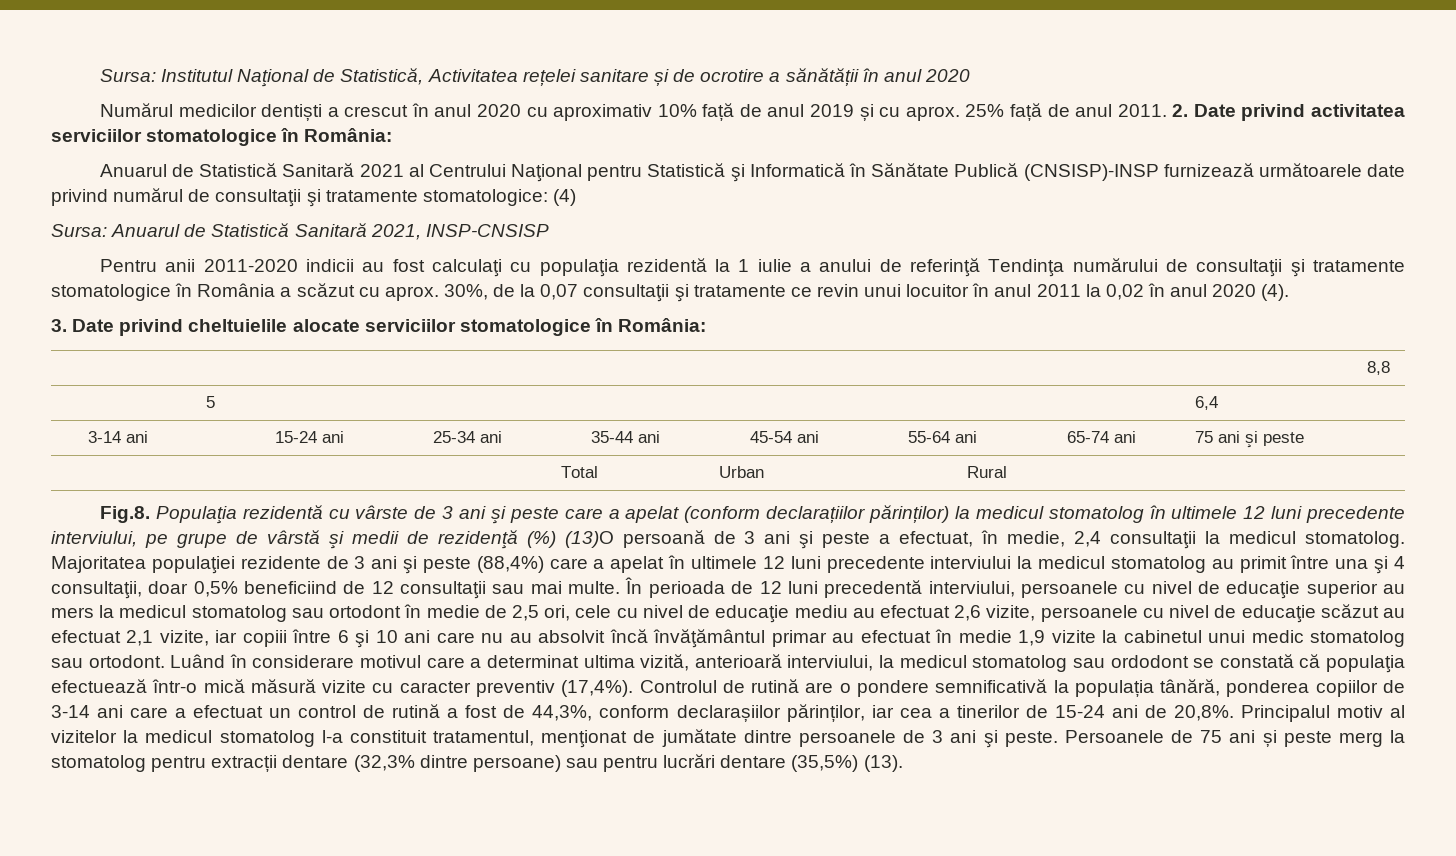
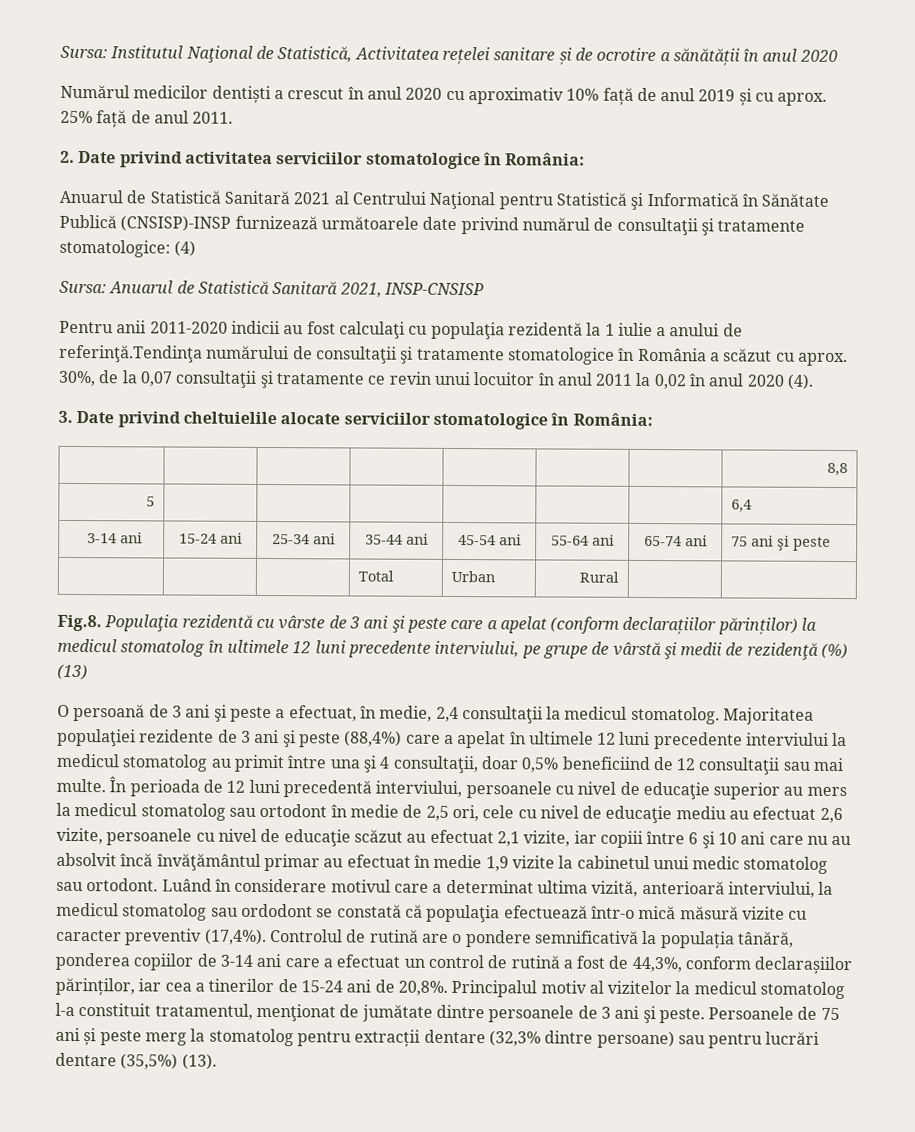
- 25% față de anul 2011. 2. Date privind activitatea serviciilor stomatologice în România:
+ 25% față de anul 2011.
+ 2. Date privind activitatea serviciilor stomatologice în România:
- Pentru anii 2011-2020 indicii au fost calculaţi cu populaţia rezidentă la 1 iulie a anului de referinţă Tendinţa numărului de consultaţii şi tratamente stomatologice în România a scăzut cu aprox.
+ Pentru anii 2011-2020 indicii au fost calculaţi cu populaţia rezidentă la 1 iulie a anului de referinţă.Tendinţa numărului de consultaţii şi tratamente stomatologice în România a scăzut cu aprox.
- Fig.8. Populaţia rezidentă cu vârste de 3 ani şi peste care a apelat (conform declarațiilor părinților) la medicul stomatolog în ultimele 12 luni precedente interviului, pe grupe de vârstă şi medii de rezidenţă (%) (13)O persoană de 3 ani şi peste a efectuat, în medie, 2,4 consultaţii la medicul stomatolog.
+ Fig.8. Populaţia rezidentă cu vârste de 3 ani şi peste care a apelat (conform declarațiilor părinților) la medicul stomatolog în ultimele 12 luni precedente interviului, pe grupe de vârstă şi medii de rezidenţă (%) (13)
+ O persoană de 3 ani şi peste a efectuat, în medie, 2,4 consultaţii la medicul stomatolog.

